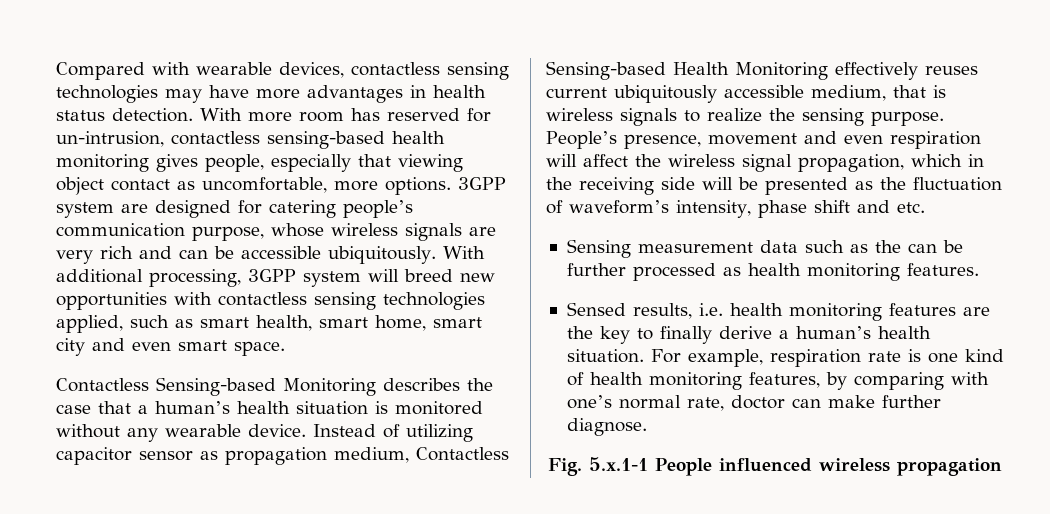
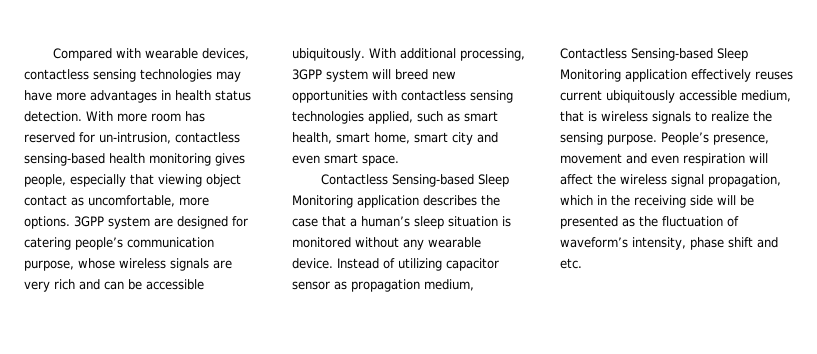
- Contactless Sensing-based Monitoring describes the case that a human’s health situation is monitored without any wearable device.
+ Contactless Sensing-based Sleep Monitoring application describes the case that a human’s sleep situation is monitored without any wearable device.
- Instead of utilizing capacitor sensor as propagation medium, Contactless Sensing-based Health Monitoring effectively reuses current ubiquitously accessible medium, that is wireless signals to realize the sensing purpose.
+ Instead of utilizing capacitor sensor as propagation medium, Contactless Sensing-based Sleep Monitoring application effectively reuses current ubiquitously accessible medium, that is wireless signals to realize the sensing purpose.
- Sensing measurement data such as the can be further processed as health monitoring features.
- Sensed results, i.e. health monitoring features are the key to finally derive a human’s health situation. For example, respiration rate is one kind of health monitoring features, by comparing with one’s normal rate, doctor can make further diagnose.
- Fig. 5.x.1-1 People influenced wireless propagation

